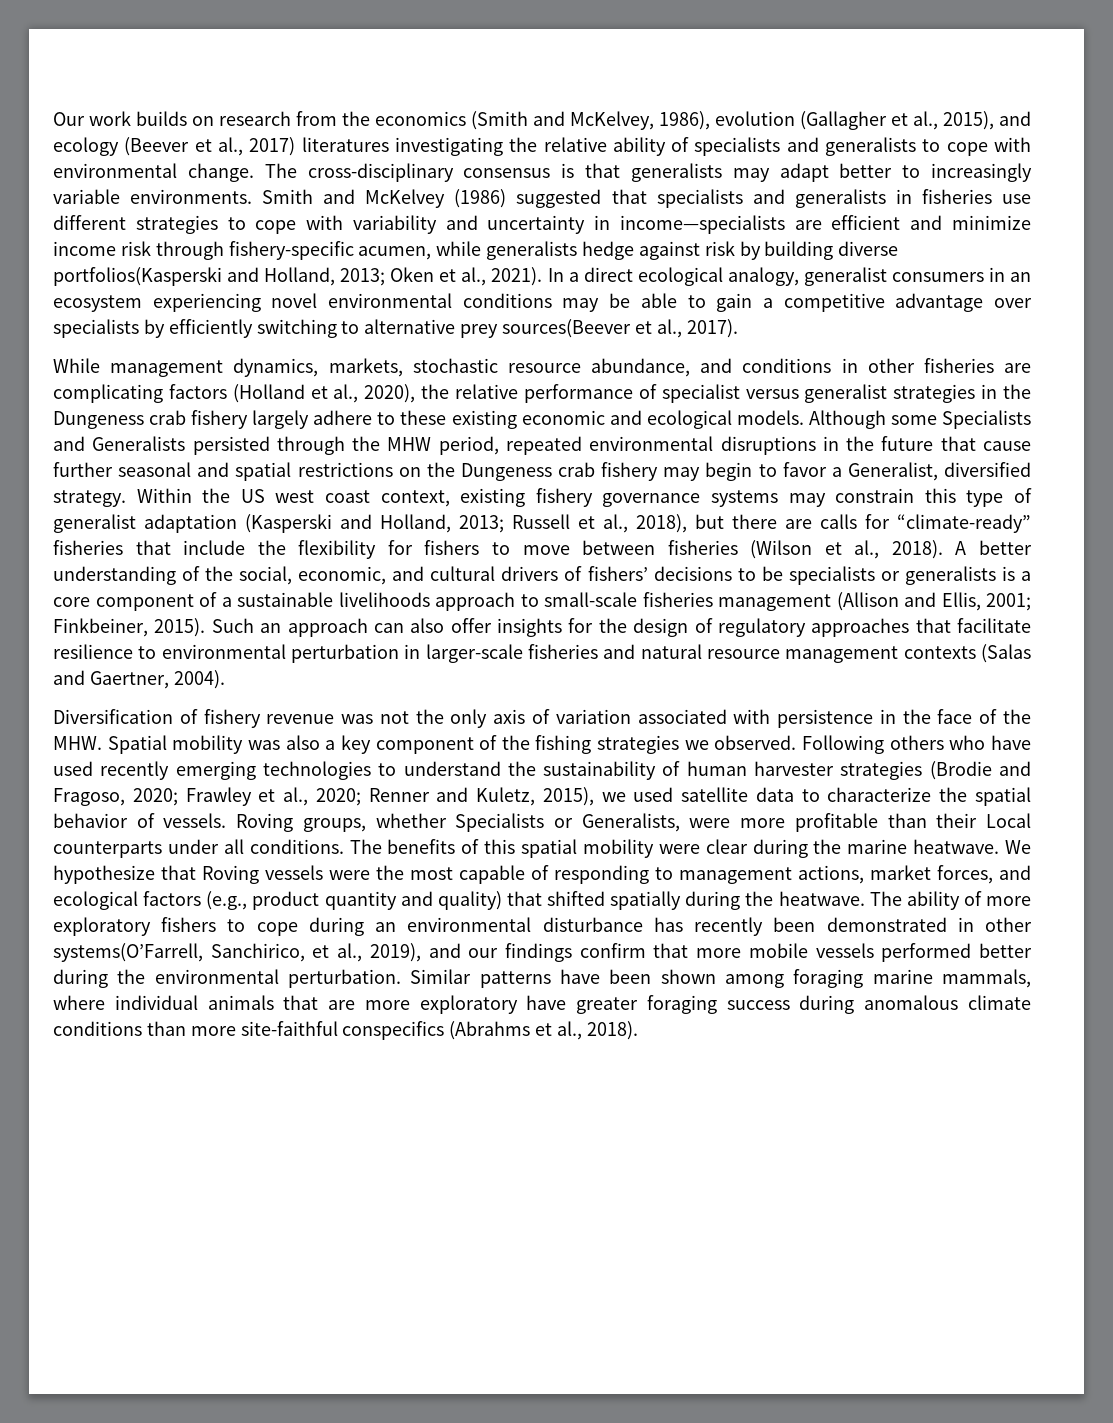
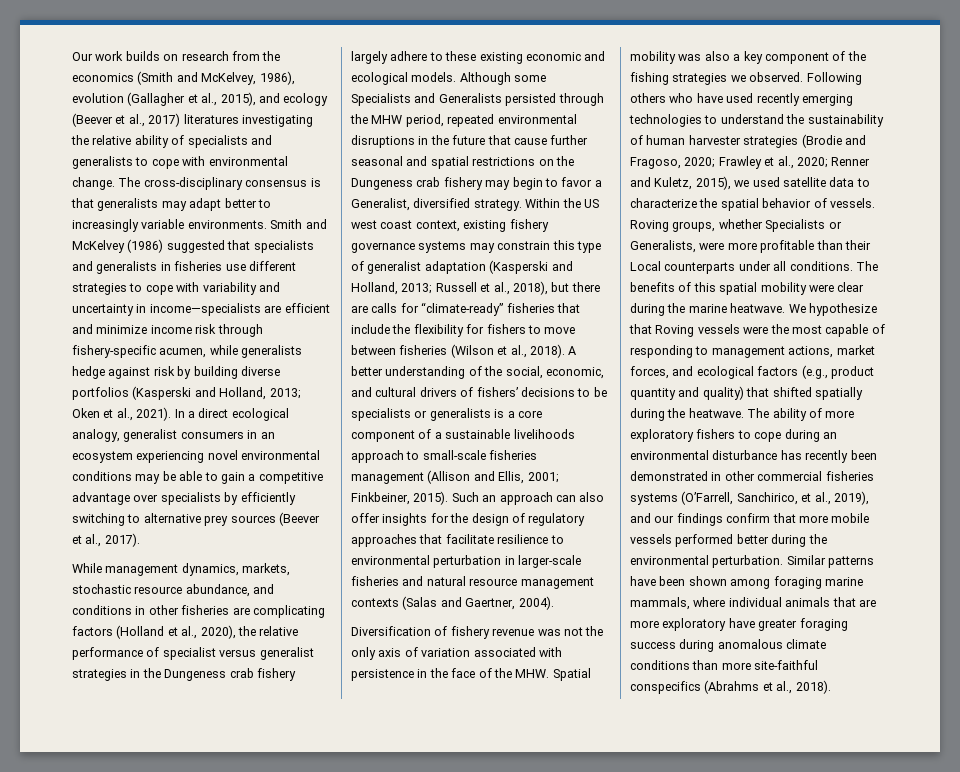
- Smith and McKelvey (1986) suggested that specialists and generalists in fisheries use different strategies to cope with variability and uncertainty in income—specialists are efficient and minimize income risk through fishery-specific acumen, while generalists hedge against risk by building diverse portfolios(Kasperski and Holland, 2013; Oken et al., 2021).
+ Smith and McKelvey (1986) suggested that specialists and generalists in fisheries use different strategies to cope with variability and uncertainty in income—specialists are efficient and minimize income risk through fishery-specific acumen, while generalists hedge against risk by building diverse portfolios (Kasperski and Holland, 2013; Oken et al., 2021).
- In a direct ecological analogy, generalist consumers in an ecosystem experiencing novel environmental conditions may be able to gain a competitive advantage over specialists by efficiently switching to alternative prey sources(Beever et al., 2017).
+ In a direct ecological analogy, generalist consumers in an ecosystem experiencing novel environmental conditions may be able to gain a competitive advantage over specialists by efficiently switching to alternative prey sources (Beever et al., 2017).
- The ability of more exploratory fishers to cope during an environmental disturbance has recently been demonstrated in other systems(O’Farrell, Sanchirico, et al., 2019), and our findings confirm that more mobile vessels performed better during the environmental perturbation.
+ The ability of more exploratory fishers to cope during an environmental disturbance has recently been demonstrated in other commercial fisheries systems (O’Farrell, Sanchirico, et al., 2019), and our findings confirm that more mobile vessels performed better during the environmental perturbation.

